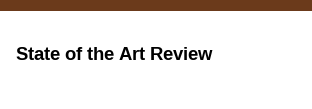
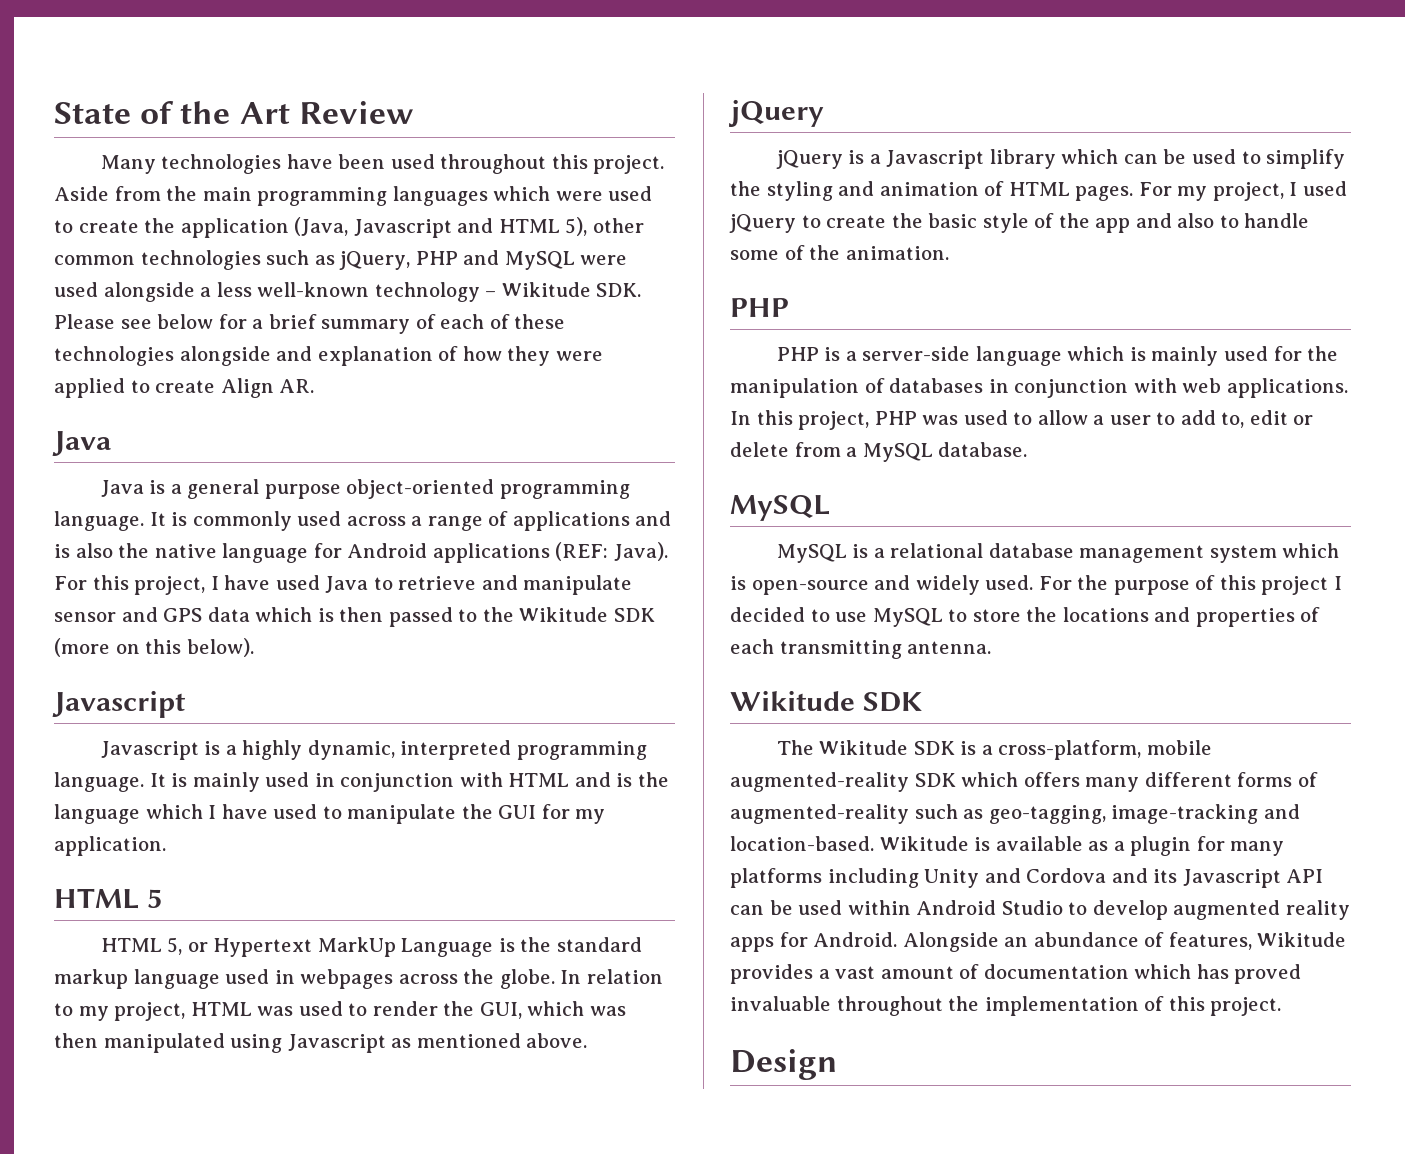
+ Many technologies have been used throughout this project. Aside from the main programming languages which were used to create the application (Java, Javascript and HTML 5), other common technologies such as jQuery, PHP and MySQL were used alongside a less well-known technology – Wikitude SDK. Please see below for a brief summary of each of these technologies alongside and explanation of how they were applied to create Align AR.
+ Java
+ Java is a general purpose object-oriented programming language. It is commonly used across a range of applications and is also the native language for Android applications (REF: Java). For this project, I have used Java to retrieve and manipulate sensor and GPS data which is then passed to the Wikitude SDK (more on this below).
+ Javascript
+ Javascript is a highly dynamic, interpreted programming language. It is mainly used in conjunction with HTML and is the language which I have used to manipulate the GUI for my application.
+ HTML 5
+ HTML 5, or Hypertext MarkUp Language is the standard markup language used in webpages across the globe. In relation to my project, HTML was used to render the GUI, which was then manipulated using Javascript as mentioned above.
+ jQuery
+ jQuery is a Javascript library which can be used to simplify the styling and animation of HTML pages. For my project, I used jQuery to create the basic style of the app and also to handle some of the animation.
+ PHP
+ PHP is a server-side language which is mainly used for the manipulation of databases in conjunction with web applications. In this project, PHP was used to allow a user to add to, edit or delete from a MySQL database.
+ MySQL
+ MySQL is a relational database management system which is open-source and widely used. For the purpose of this project I decided to use MySQL to store the locations and properties of each transmitting antenna.
+ Wikitude SDK
+ The Wikitude SDK is a cross-platform, mobile augmented-reality SDK which offers many different forms of augmented-reality such as geo-tagging, image-tracking and location-based. Wikitude is available as a plugin for many platforms including Unity and Cordova and its Javascript API can be used within Android Studio to develop augmented reality apps for Android. Alongside an abundance of features, Wikitude provides a vast amount of documentation which has proved invaluable throughout the implementation of this project.
+ Design

